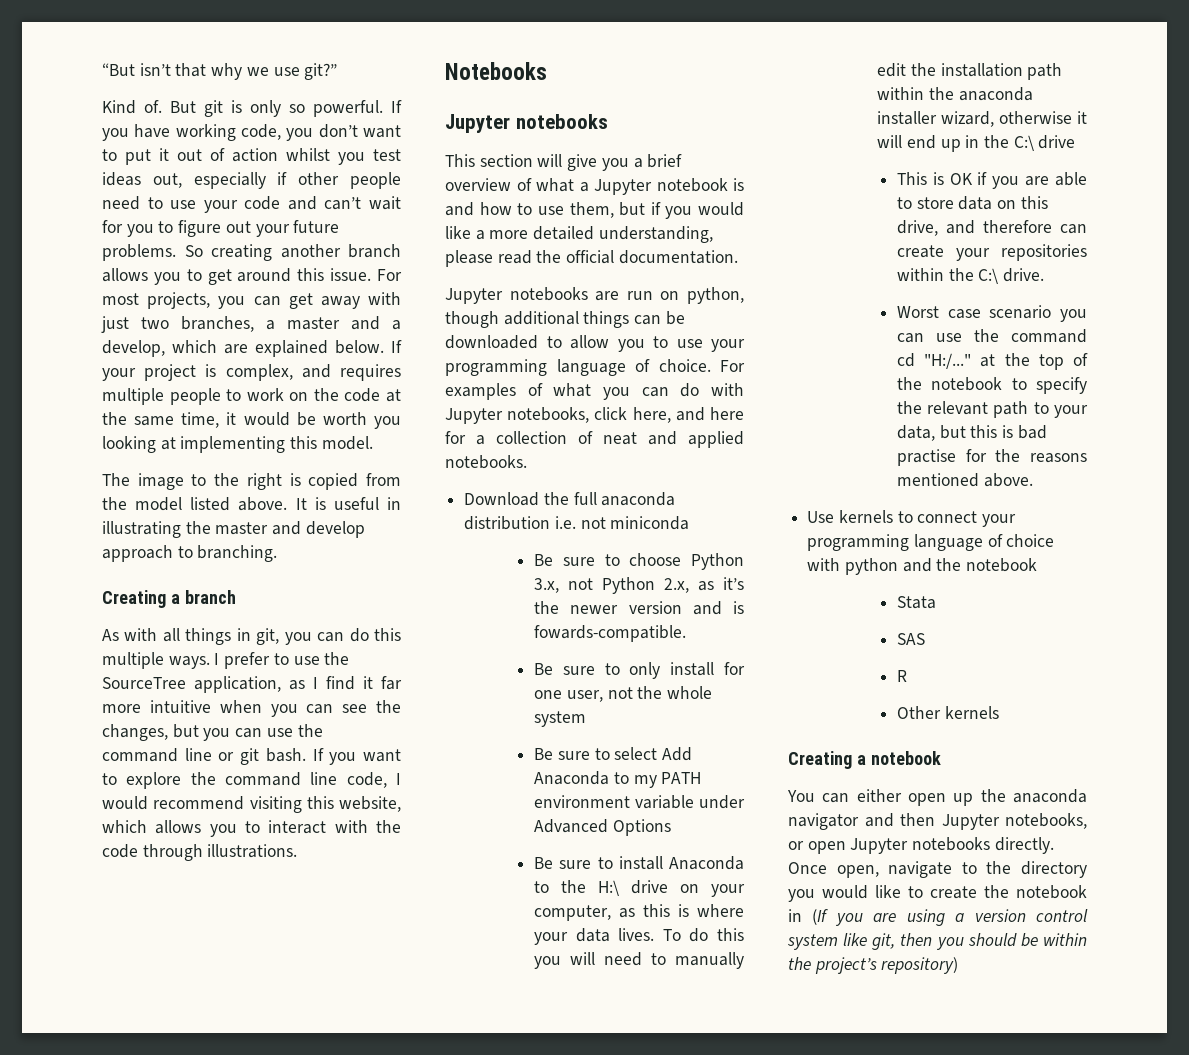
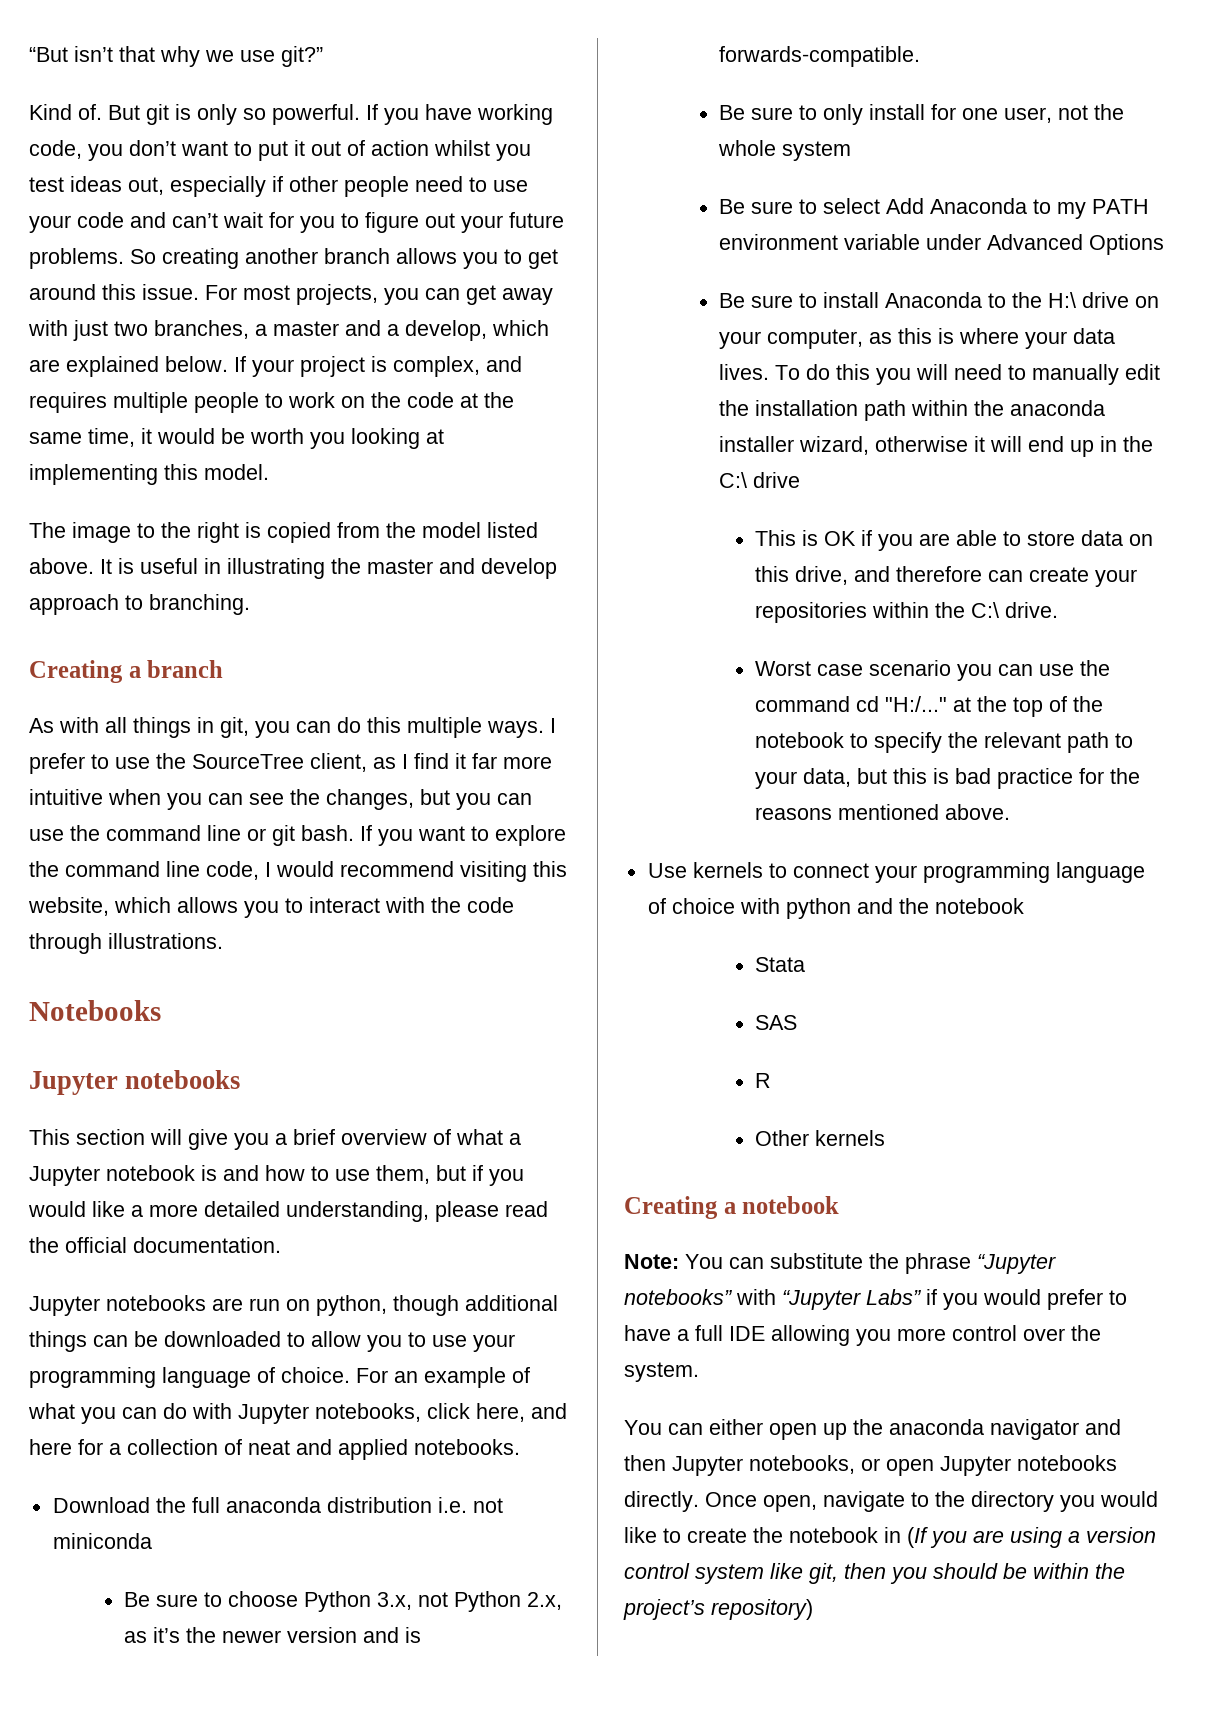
- I prefer to use the SourceTree application, as I find it far more intuitive when you can see the changes, but you can use the command line or git bash.
+ I prefer to use the SourceTree client, as I find it far more intuitive when you can see the changes, but you can use the command line or git bash.
- For examples of what you can do with Jupyter notebooks, click here, and here for a collection of neat and applied notebooks.
+ For an example of what you can do with Jupyter notebooks, click here, and here for a collection of neat and applied notebooks.
- Be sure to choose Python 3.x, not Python 2.x, as it’s the newer version and is fowards-compatible.
+ Be sure to choose Python 3.x, not Python 2.x, as it’s the newer version and is forwards-compatible.
- Worst case scenario you can use the command cd "H:/..." at the top of the notebook to specify the relevant path to your data, but this is bad practise for the reasons mentioned above.
+ Worst case scenario you can use the command cd "H:/..." at the top of the notebook to specify the relevant path to your data, but this is bad practice for the reasons mentioned above.
+ Note: You can substitute the phrase “Jupyter notebooks” with “Jupyter Labs” if you would prefer to have a full IDE allowing you more control over the system.

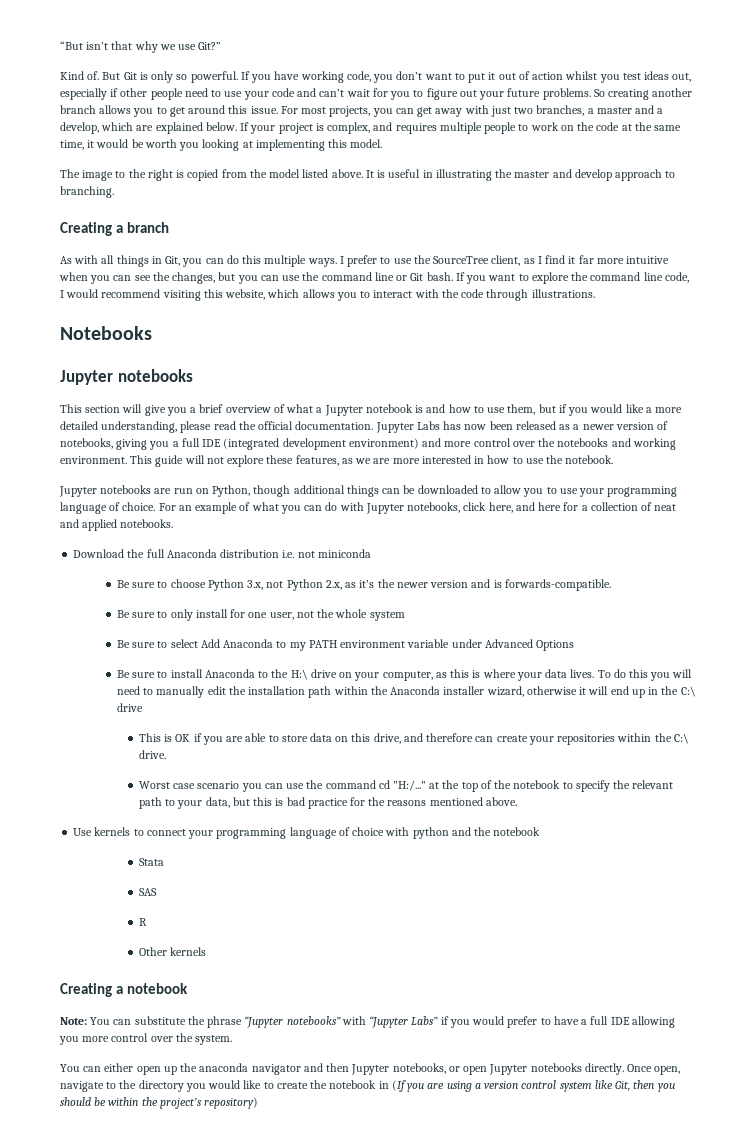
- “But isn’t that why we use git?”
+ “But isn’t that why we use Git?”
- But git is only so powerful.
+ But Git is only so powerful.
- As with all things in git, you can do this multiple ways.
+ As with all things in Git, you can do this multiple ways.
- I prefer to use the SourceTree client, as I find it far more intuitive when you can see the changes, but you can use the command line or git bash.
+ I prefer to use the SourceTree client, as I find it far more intuitive when you can see the changes, but you can use the command line or Git bash.
+ Jupyter Labs has now been released as a newer version of notebooks, giving you a full IDE (integrated development environment) and more control over the notebooks and working environment. This guide will not explore these features, as we are more interested in how to use the notebook.
- Jupyter notebooks are run on python, though additional things can be downloaded to allow you to use your programming language of choice.
+ Jupyter notebooks are run on Python, though additional things can be downloaded to allow you to use your programming language of choice.
- Download the full anaconda distribution i.e. not miniconda
+ Download the full Anaconda distribution i.e. not miniconda
- To do this you will need to manually edit the installation path within the anaconda installer wizard, otherwise it will end up in the C:\ drive
+ To do this you will need to manually edit the installation path within the Anaconda installer wizard, otherwise it will end up in the C:\ drive
- Once open, navigate to the directory you would like to create the notebook in (If you are using a version control system like git, then you should be within the project’s repository)
+ Once open, navigate to the directory you would like to create the notebook in (If you are using a version control system like Git, then you should be within the project’s repository)

